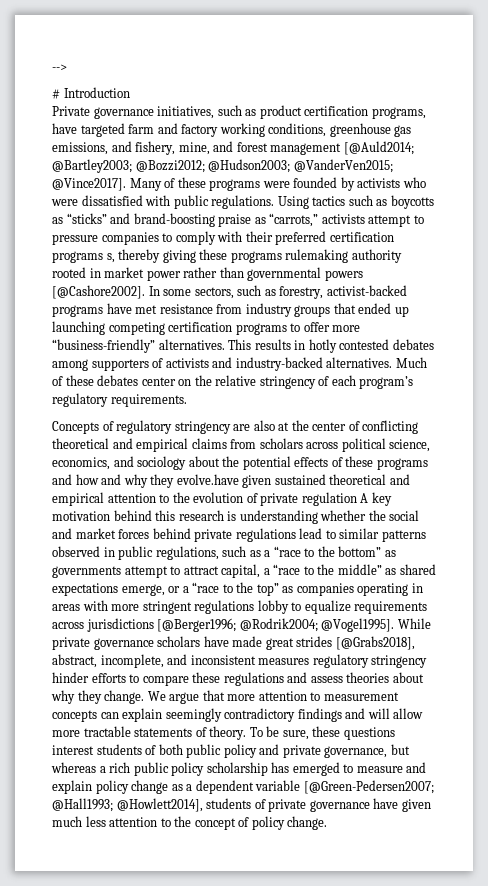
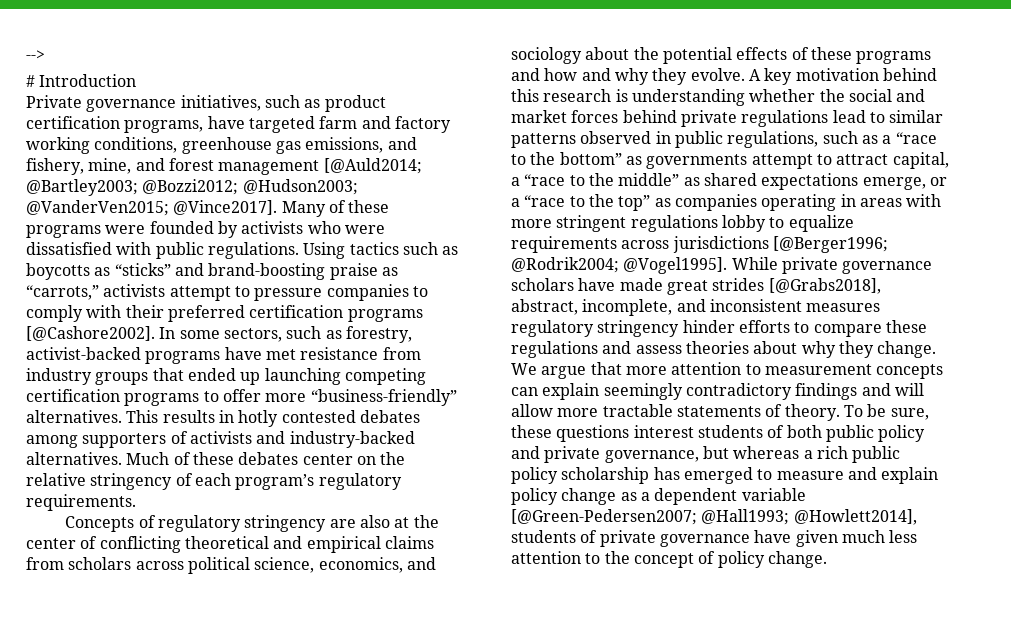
- Using tactics such as boycotts as “sticks” and brand-boosting praise as “carrots,” activists attempt to pressure companies to comply with their preferred certification programs s, thereby giving these programs rulemaking authority rooted in market power rather than governmental powers [@Cashore2002].
+ Using tactics such as boycotts as “sticks” and brand-boosting praise as “carrots,” activists attempt to pressure companies to comply with their preferred certification programs [@Cashore2002].
- Concepts of regulatory stringency are also at the center of conflicting theoretical and empirical claims from scholars across political science, economics, and sociology about the potential effects of these programs and how and why they evolve.have given sustained theoretical and empirical attention to the evolution of private regulation A key motivation behind this research is understanding whether the social and market forces behind private regulations lead to similar patterns observed in public regulations, such as a “race to the bottom” as governments attempt to attract capital, a “race to the middle” as shared expectations emerge, or a “race to the top” as companies operating in areas with more stringent regulations lobby to equalize requirements across jurisdictions [@Berger1996;
+ Concepts of regulatory stringency are also at the center of conflicting theoretical and empirical claims from scholars across political science, economics, and sociology about the potential effects of these programs and how and why they evolve. A key motivation behind this research is understanding whether the social and market forces behind private regulations lead to similar patterns observed in public regulations, such as a “race to the bottom” as governments attempt to attract capital, a “race to the middle” as shared expectations emerge, or a “race to the top” as companies operating in areas with more stringent regulations lobby to equalize requirements across jurisdictions [@Berger1996;

